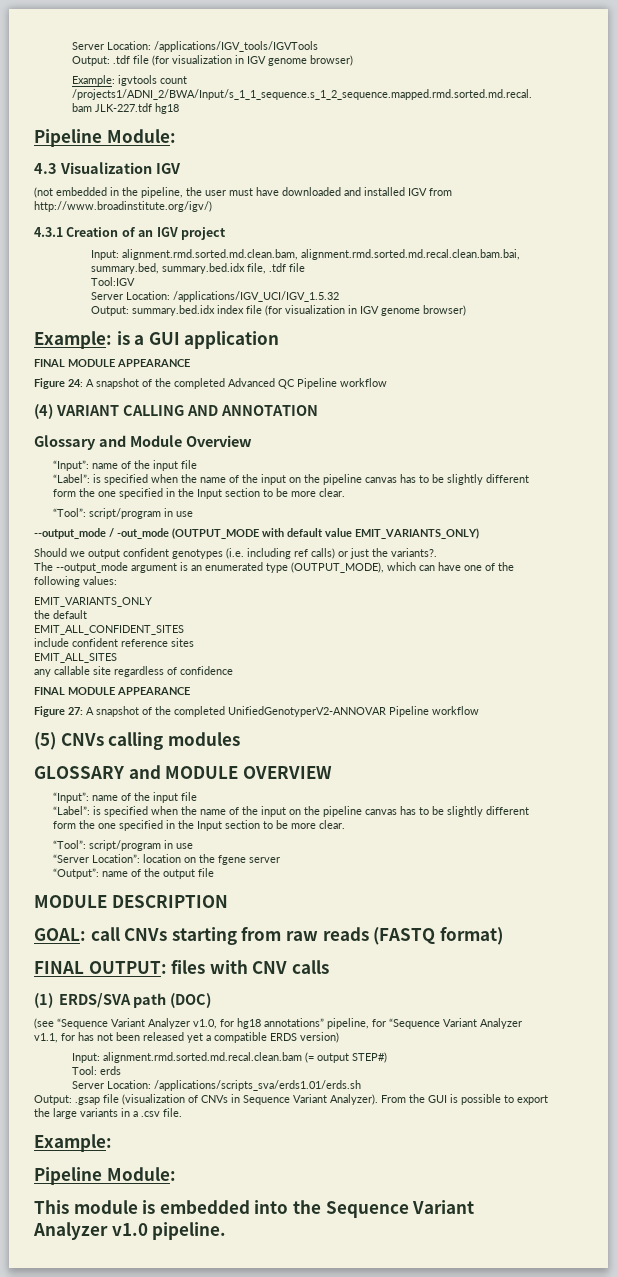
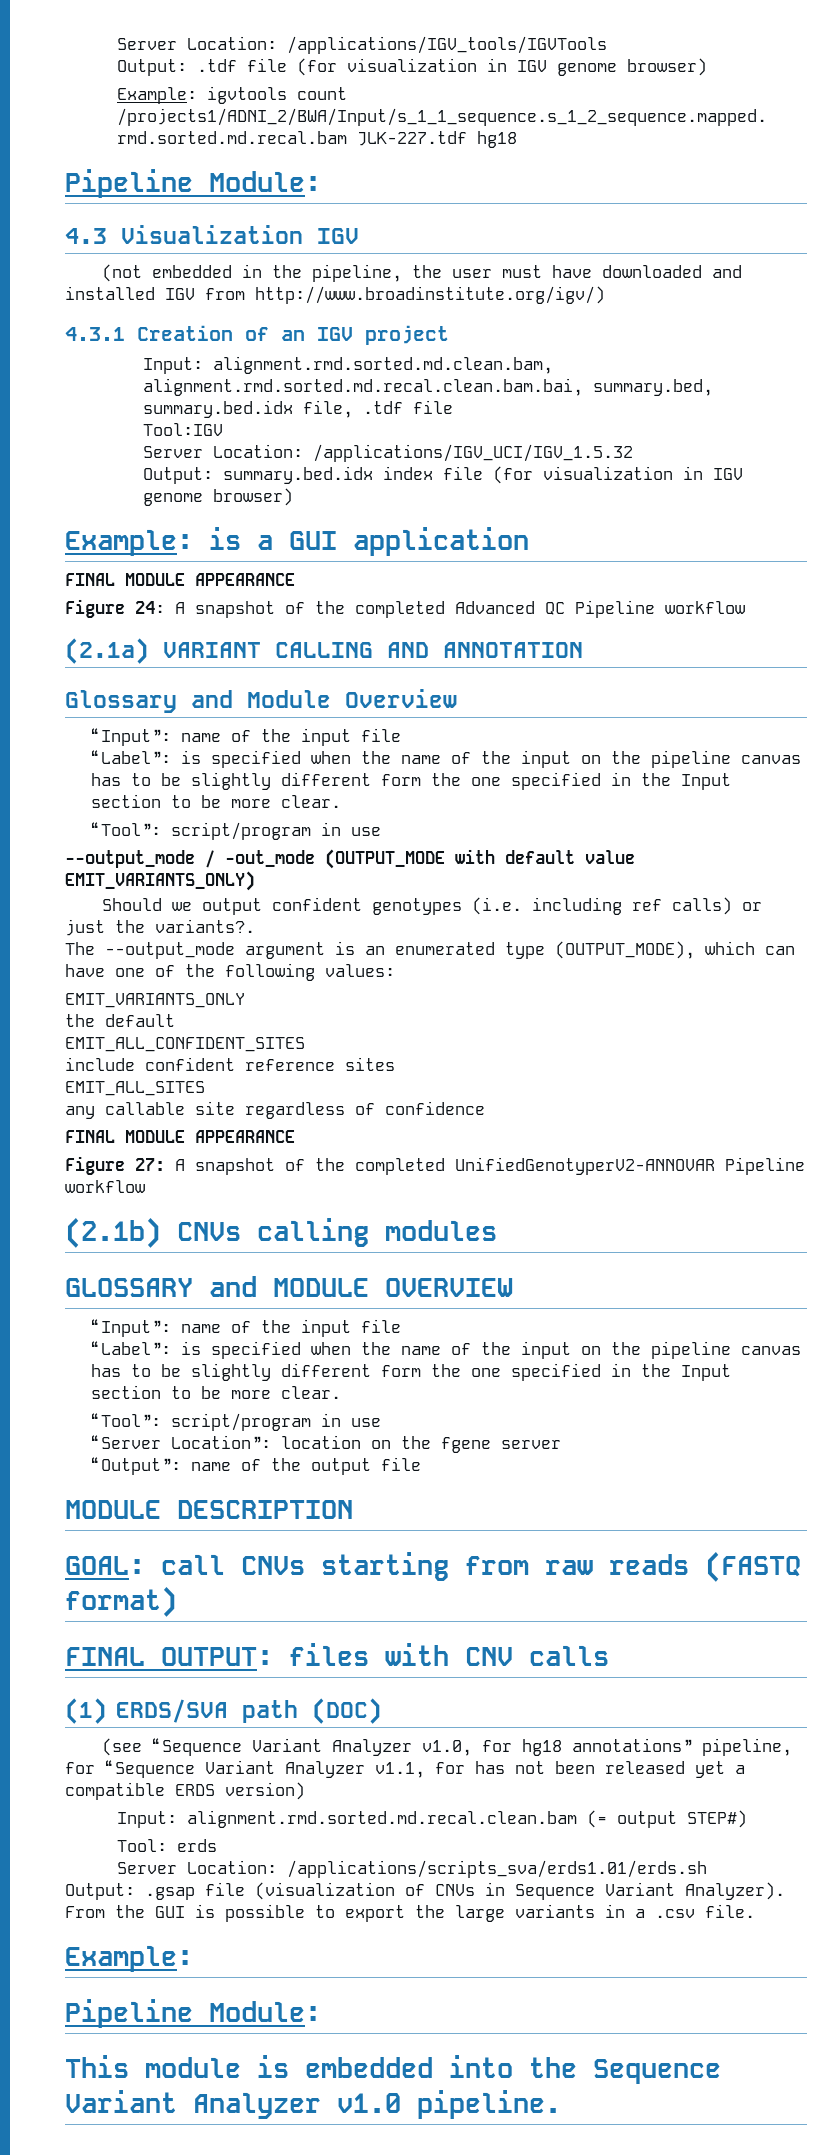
- (4) VARIANT CALLING AND ANNOTATION
+ (2.1a) VARIANT CALLING AND ANNOTATION
- (5) CNVs calling modules
+ (2.1b) CNVs calling modules

